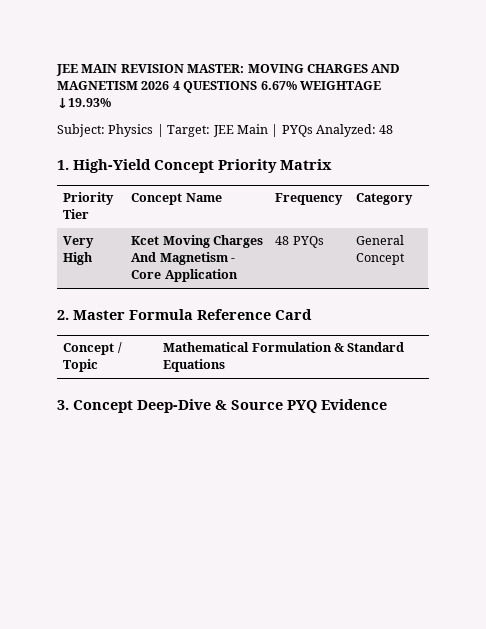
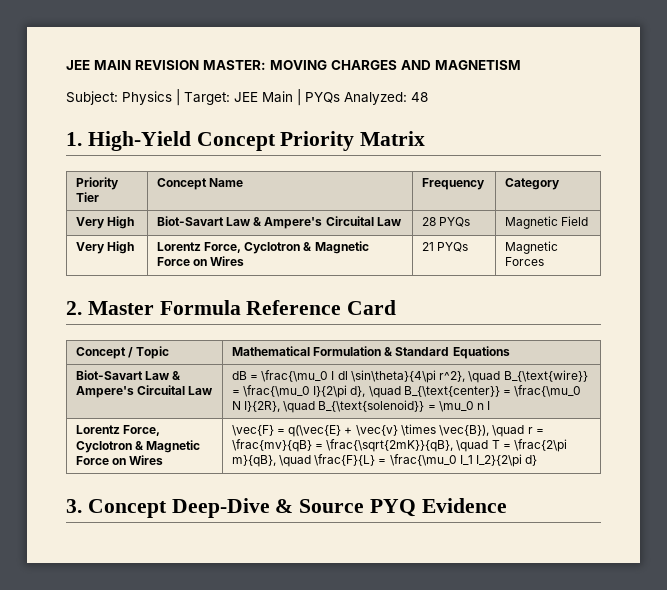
- JEE MAIN REVISION MASTER: MOVING CHARGES AND MAGNETISM 2026 4 QUESTIONS 6.67% WEIGHTAGE ↓19.93%
+ JEE MAIN REVISION MASTER: MOVING CHARGES AND MAGNETISM
- Very High | Kcet Moving Charges And Magnetism - Core Application | 48 PYQs | General Concept
+ Very High | Biot-Savart Law & Ampere's Circuital Law | 28 PYQs | Magnetic Field
+ Very High | Lorentz Force, Cyclotron & Magnetic Force on Wires | 21 PYQs | Magnetic Forces
+ Biot-Savart Law & Ampere's Circuital Law | dB = \frac{\mu_0 I dl \sin\theta}{4\pi r^2}, \quad B_{\text{wire}} = \frac{\mu_0 I}{2\pi d}, \quad B_{\text{center}} = \frac{\mu_0 N I}{2R}, \quad B_{\text{solenoid}} = \mu_0 n I
+ Lorentz Force, Cyclotron & Magnetic Force on Wires | \vec{F} = q(\vec{E} + \vec{v} \times \vec{B}), \quad r = \frac{mv}{qB} = \frac{\sqrt{2mK}}{qB}, \quad T = \frac{2\pi m}{qB}, \quad \frac{F}{L} = \frac{\mu_0 I_1 I_2}{2\pi d}

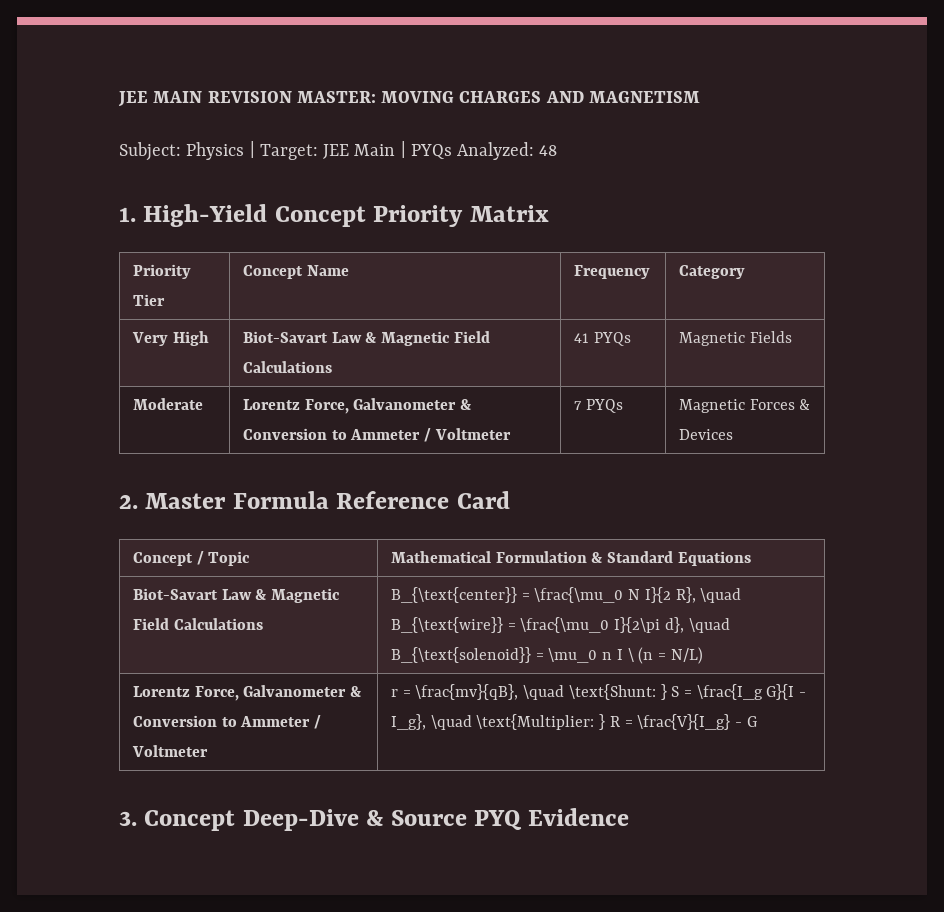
- Very High | Biot-Savart Law & Ampere's Circuital Law | 28 PYQs | Magnetic Field
- Very High | Lorentz Force, Cyclotron & Magnetic Force on Wires | 21 PYQs | Magnetic Forces
+ Very High | Biot-Savart Law & Magnetic Field Calculations | 41 PYQs | Magnetic Fields
+ Moderate | Lorentz Force, Galvanometer & Conversion to Ammeter / Voltmeter | 7 PYQs | Magnetic Forces & Devices
- Biot-Savart Law & Ampere's Circuital Law | dB = \frac{\mu_0 I dl \sin\theta}{4\pi r^2}, \quad B_{\text{wire}} = \frac{\mu_0 I}{2\pi d}, \quad B_{\text{center}} = \frac{\mu_0 N I}{2R}, \quad B_{\text{solenoid}} = \mu_0 n I
- Lorentz Force, Cyclotron & Magnetic Force on Wires | \vec{F} = q(\vec{E} + \vec{v} \times \vec{B}), \quad r = \frac{mv}{qB} = \frac{\sqrt{2mK}}{qB}, \quad T = \frac{2\pi m}{qB}, \quad \frac{F}{L} = \frac{\mu_0 I_1 I_2}{2\pi d}
+ Biot-Savart Law & Magnetic Field Calculations | B_{\text{center}} = \frac{\mu_0 N I}{2 R}, \quad B_{\text{wire}} = \frac{\mu_0 I}{2\pi d}, \quad B_{\text{solenoid}} = \mu_0 n I \ (n = N/L)
+ Lorentz Force, Galvanometer & Conversion to Ammeter / Voltmeter | r = \frac{mv}{qB}, \quad \text{Shunt: } S = \frac{I_g G}{I - I_g}, \quad \text{Multiplier: } R = \frac{V}{I_g} - G

